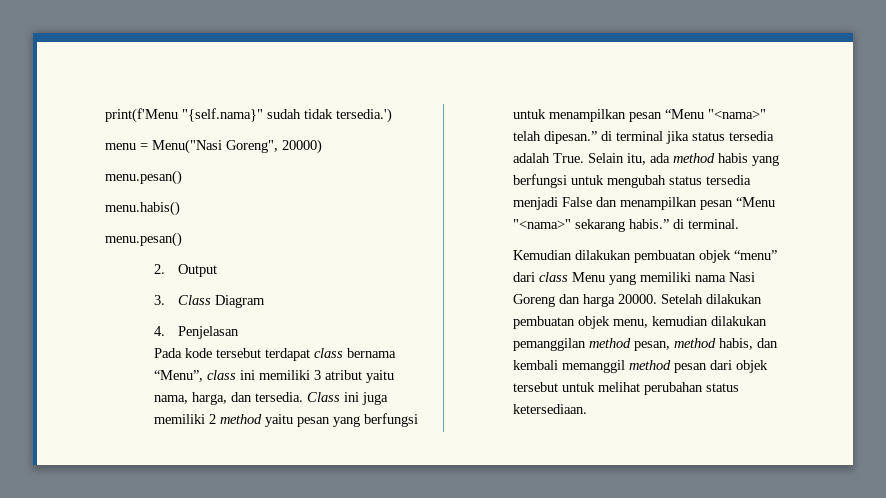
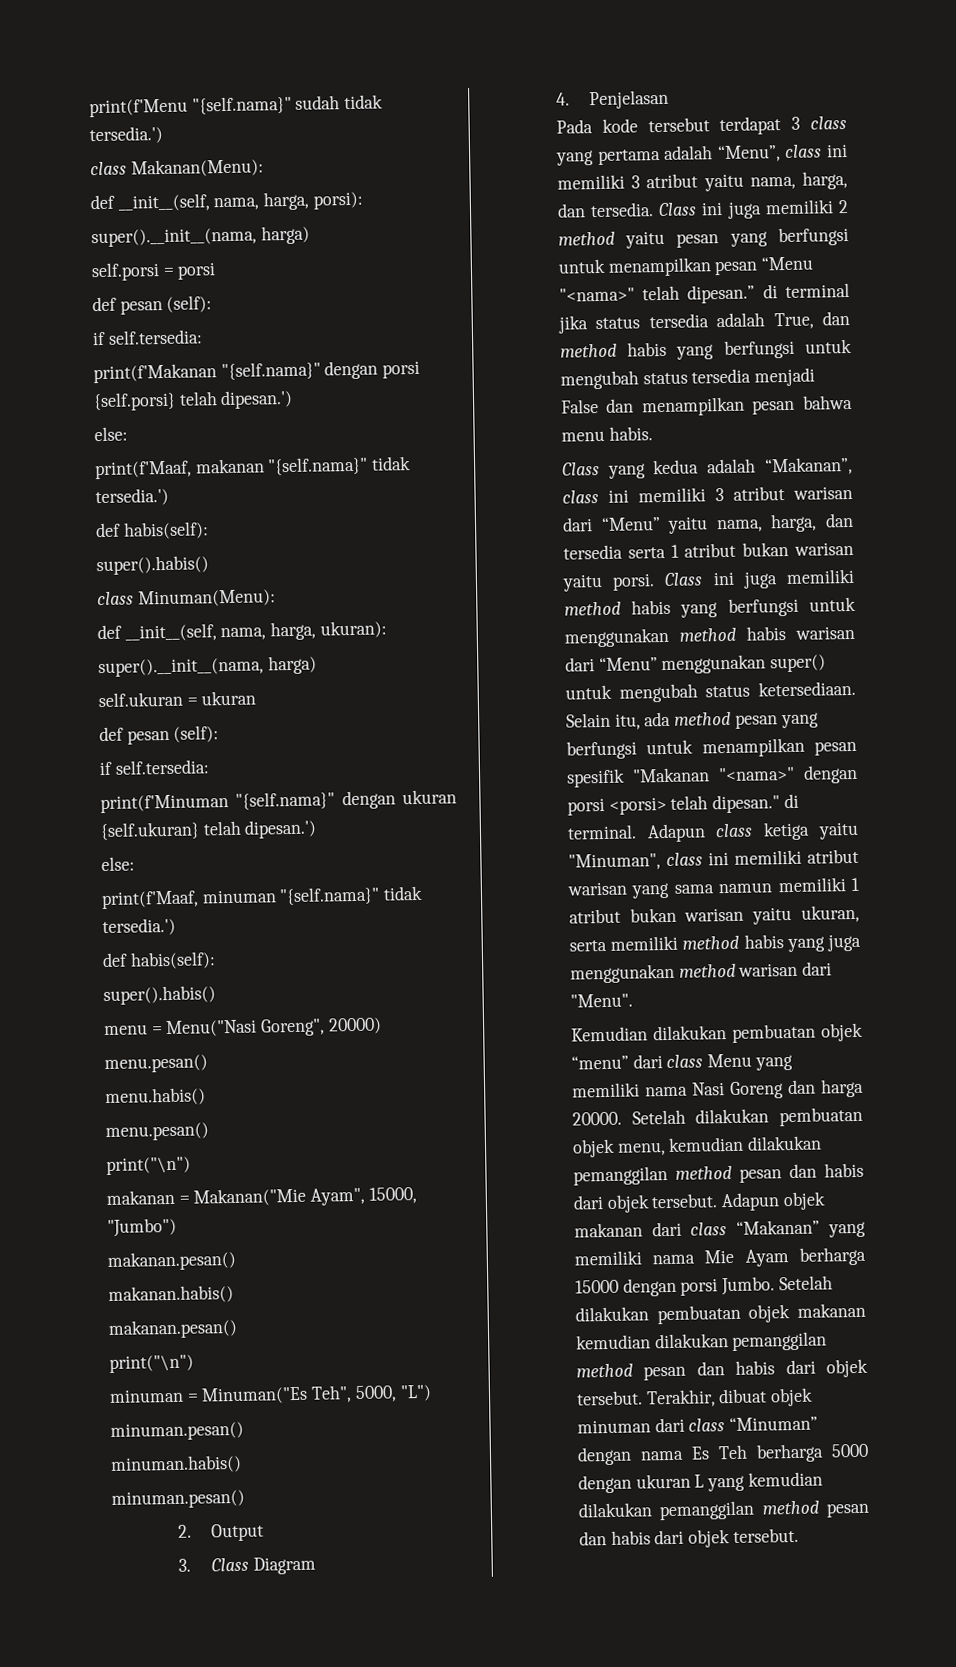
+ class Makanan(Menu):
+ def __init__(self, nama, harga, porsi):
+ super().__init__(nama, harga)
+ self.porsi = porsi
+ def pesan (self):
+ if self.tersedia:
+ print(f'Makanan "{self.nama}" dengan porsi {self.porsi} telah dipesan.')
+ else:
+ print(f'Maaf, makanan "{self.nama}" tidak tersedia.')
+ def habis(self):
+ super().habis()
+ class Minuman(Menu):
+ def __init__(self, nama, harga, ukuran):
+ super().__init__(nama, harga)
+ self.ukuran = ukuran
+ def pesan (self):
+ if self.tersedia:
+ print(f'Minuman "{self.nama}" dengan ukuran {self.ukuran} telah dipesan.')
+ else:
+ print(f'Maaf, minuman "{self.nama}" tidak tersedia.')
+ def habis(self):
+ super().habis()
  menu.habis()
  menu.pesan()
+ print("\n")
+ makanan = Makanan("Mie Ayam", 15000, "Jumbo")
+ makanan.pesan()
+ makanan.habis()
+ makanan.pesan()
+ print("\n")
+ minuman = Minuman("Es Teh", 5000, "L")
+ minuman.pesan()
+ minuman.habis()
+ minuman.pesan()
- Pada kode tersebut terdapat class bernama “Menu”, class ini memiliki 3 atribut yaitu nama, harga, dan tersedia.
+ Pada kode tersebut terdapat 3 class yang pertama adalah “Menu”, class ini memiliki 3 atribut yaitu nama, harga, dan tersedia.
- Class ini juga memiliki 2 method yaitu pesan yang berfungsi untuk menampilkan pesan “Menu "<nama>" telah dipesan.” di terminal jika status tersedia adalah True. Selain itu, ada method habis yang berfungsi untuk mengubah status tersedia menjadi False dan menampilkan pesan “Menu "<nama>" sekarang habis.” di terminal.
+ Class ini juga memiliki 2 method yaitu pesan yang berfungsi untuk menampilkan pesan “Menu "<nama>" telah dipesan.” di terminal jika status tersedia adalah True, dan method habis yang berfungsi untuk mengubah status tersedia menjadi False dan menampilkan pesan bahwa menu habis.
+ Class yang kedua adalah “Makanan”, class ini memiliki 3 atribut warisan dari “Menu” yaitu nama, harga, dan tersedia serta 1 atribut bukan warisan yaitu porsi. Class ini juga memiliki method habis yang berfungsi untuk menggunakan method habis warisan dari “Menu” menggunakan super() untuk mengubah status ketersediaan. Selain itu, ada method pesan yang berfungsi untuk menampilkan pesan spesifik "Makanan "<nama>" dengan porsi <porsi> telah dipesan." di terminal. Adapun class ketiga yaitu "Minuman", class ini memiliki atribut warisan yang sama namun memiliki 1 atribut bukan warisan yaitu ukuran, serta memiliki method habis yang juga menggunakan method warisan dari "Menu".
- Setelah dilakukan pembuatan objek menu, kemudian dilakukan pemanggilan method pesan, method habis, dan kembali memanggil method pesan dari objek tersebut untuk melihat perubahan status ketersediaan.
+ Setelah dilakukan pembuatan objek menu, kemudian dilakukan pemanggilan method pesan dan habis dari objek tersebut. Adapun objek makanan dari class “Makanan” yang memiliki nama Mie Ayam berharga 15000 dengan porsi Jumbo. Setelah dilakukan pembuatan objek makanan kemudian dilakukan pemanggilan method pesan dan habis dari objek tersebut. Terakhir, dibuat objek minuman dari class “Minuman” dengan nama Es Teh berharga 5000 dengan ukuran L yang kemudian dilakukan pemanggilan method pesan dan habis dari objek tersebut.

